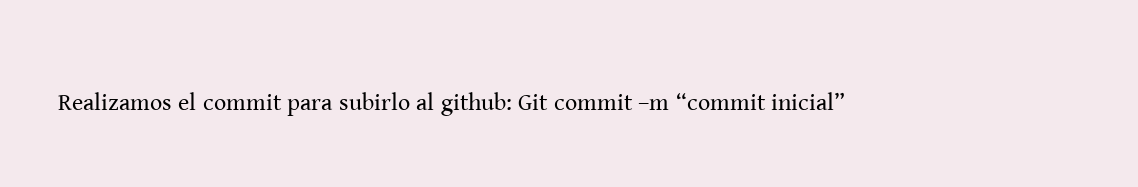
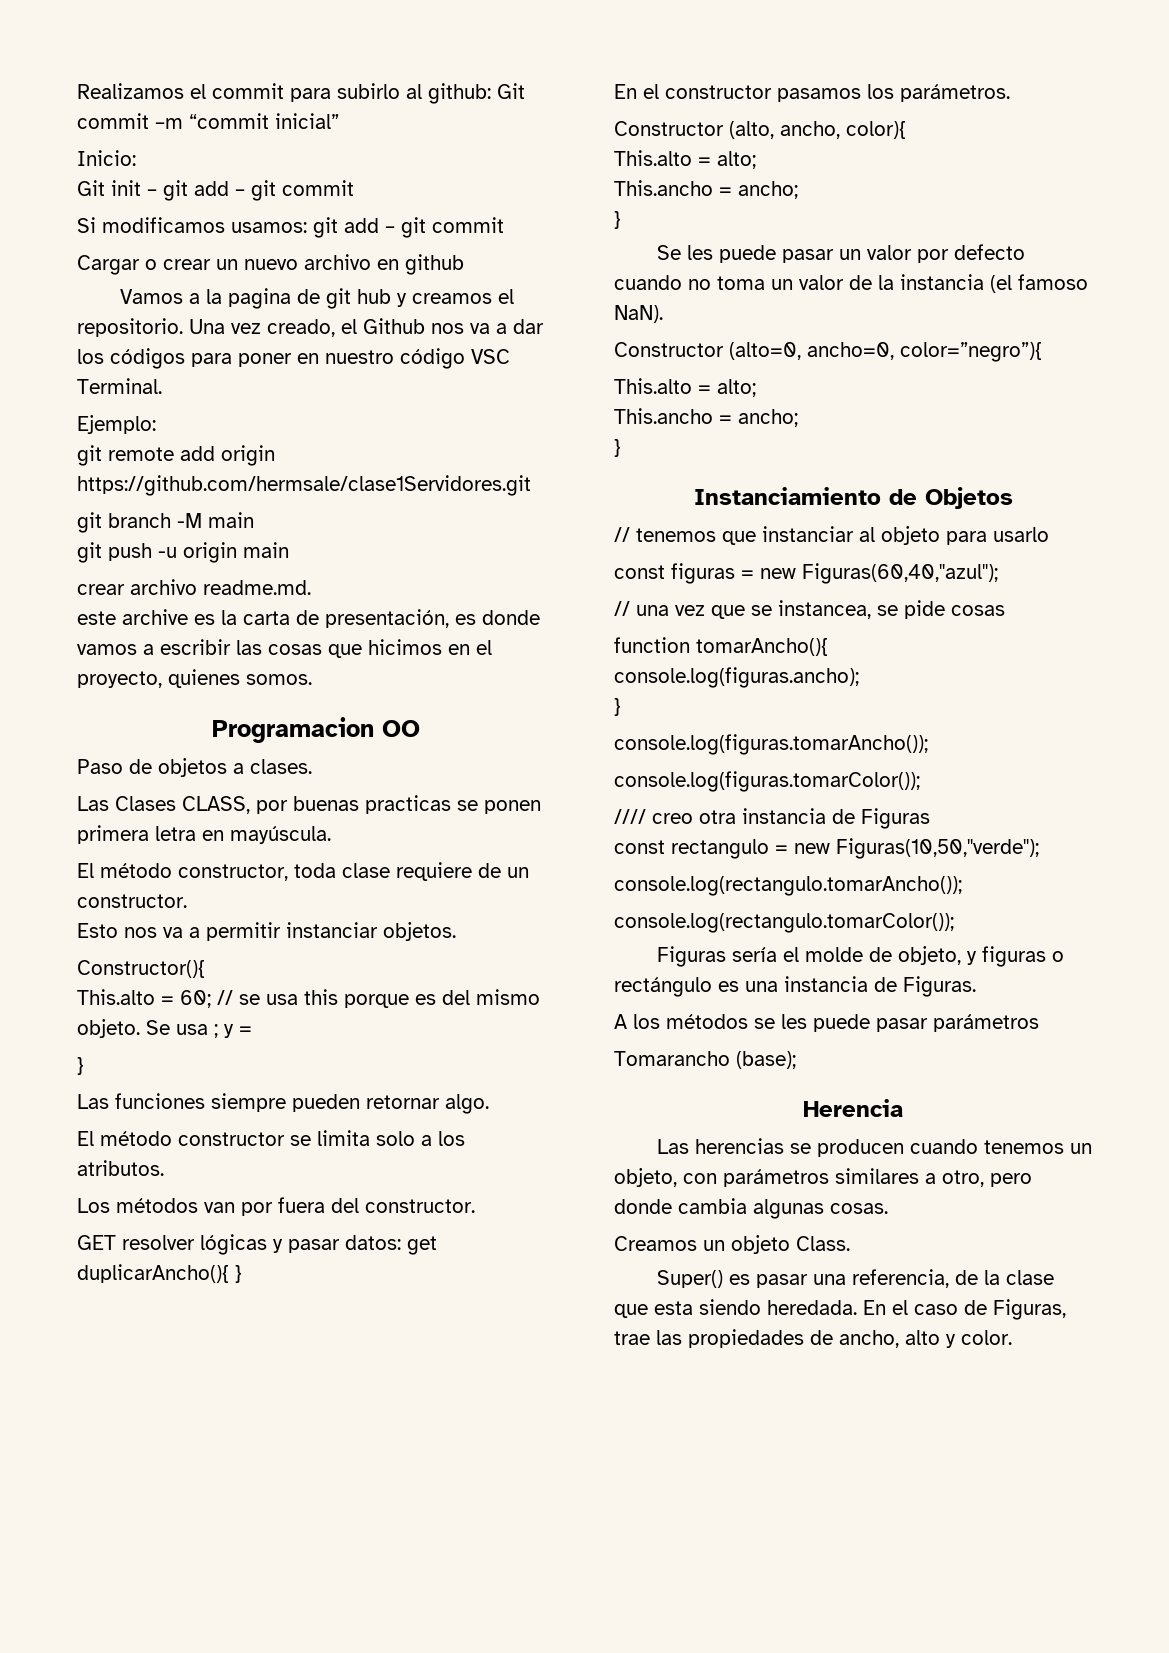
+ Inicio:
+ Git init – git add – git commit
+ Si modificamos usamos: git add – git commit
+ Cargar o crear un nuevo archivo en github
+ Vamos a la pagina de git hub y creamos el repositorio. Una vez creado, el Github nos va a dar los códigos para poner en nuestro código VSC Terminal.
+ Ejemplo:
+ git remote add origin https://github.com/hermsale/clase1Servidores.git
+ git branch -M main
+ git push -u origin main
+ crear archivo readme.md.
+ este archive es la carta de presentación, es donde vamos a escribir las cosas que hicimos en el proyecto, quienes somos.
+ Programacion OO
+ Paso de objetos a clases.
+ Las Clases CLASS, por buenas practicas se ponen primera letra en mayúscula.
+ El método constructor, toda clase requiere de un constructor.
+ Esto nos va a permitir instanciar objetos.
+ Constructor(){
+ This.alto = 60; // se usa this porque es del mismo objeto. Se usa ; y =
+ }
+ Las funciones siempre pueden retornar algo.
+ El método constructor se limita solo a los atributos.
+ Los métodos van por fuera del constructor.
+ GET resolver lógicas y pasar datos: get duplicarAncho(){ }
+ En el constructor pasamos los parámetros.
+ Constructor (alto, ancho, color){
+ This.alto = alto;
+ This.ancho = ancho;
+ }
+ Se les puede pasar un valor por defecto cuando no toma un valor de la instancia (el famoso NaN).
+ Constructor (alto=0, ancho=0, color=”negro”){
+ This.alto = alto;
+ This.ancho = ancho;
+ }
+ Instanciamiento de Objetos
+ // tenemos que instanciar al objeto para usarlo
+ const figuras = new Figuras(60,40,"azul");
+ // una vez que se instancea, se pide cosas
+ function tomarAncho(){
+ console.log(figuras.ancho);
+ }
+ console.log(figuras.tomarAncho());
+ console.log(figuras.tomarColor());
+ //// creo otra instancia de Figuras
+ const rectangulo = new Figuras(10,50,"verde");
+ console.log(rectangulo.tomarAncho());
+ console.log(rectangulo.tomarColor());
+ Figuras sería el molde de objeto, y figuras o rectángulo es una instancia de Figuras.
+ A los métodos se les puede pasar parámetros
+ Tomarancho (base);
+ Herencia
+ Las herencias se producen cuando tenemos un objeto, con parámetros similares a otro, pero donde cambia algunas cosas.
+ Creamos un objeto Class.
+ Super() es pasar una referencia, de la clase que esta siendo heredada. En el caso de Figuras, trae las propiedades de ancho, alto y color.

